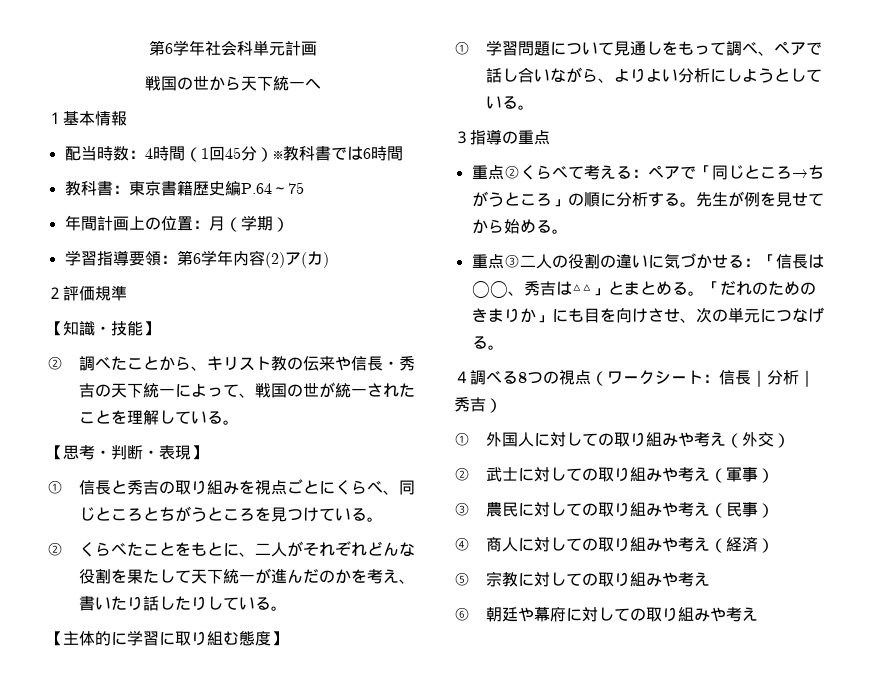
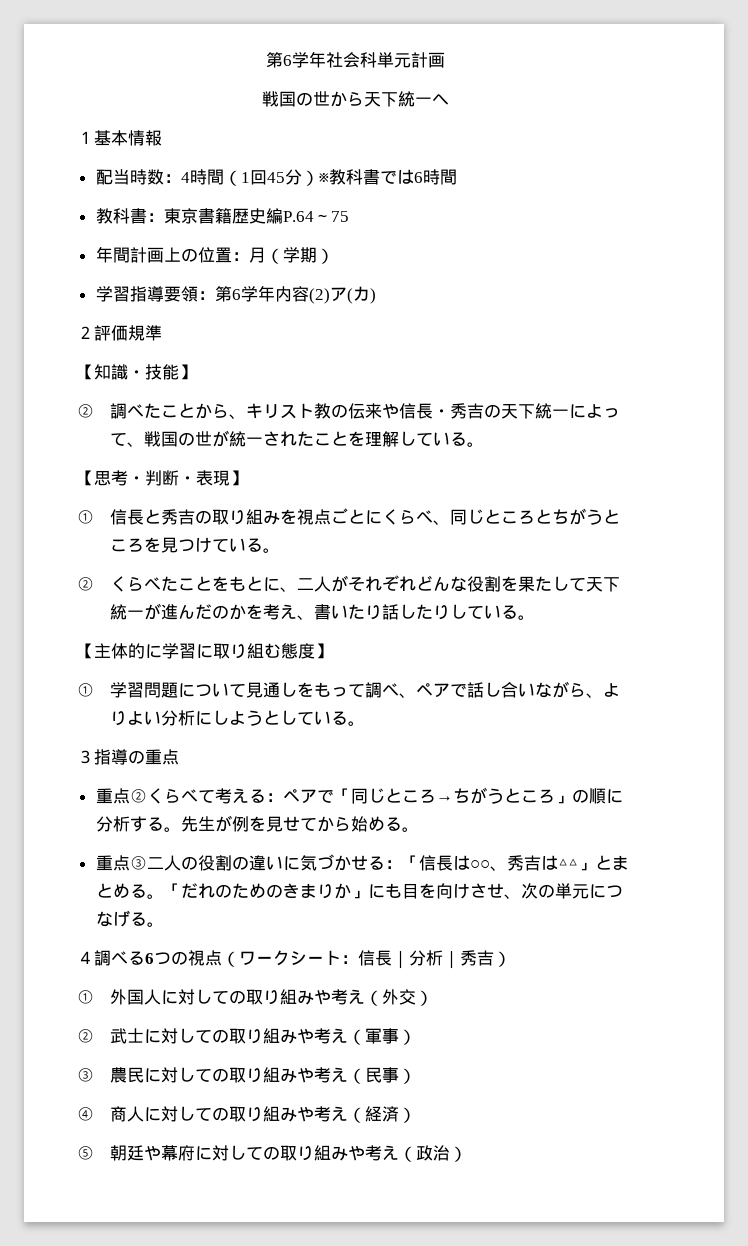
- ４調べる8つの視点（ワークシート：信長｜分析｜秀吉）
+ ４調べる6つの視点（ワークシート：信長｜分析｜秀吉）
- ⑤宗教に対しての取り組みや考え
- ⑥朝廷や幕府に対しての取り組みや考え
+ ⑤朝廷や幕府に対しての取り組みや考え（政治）

